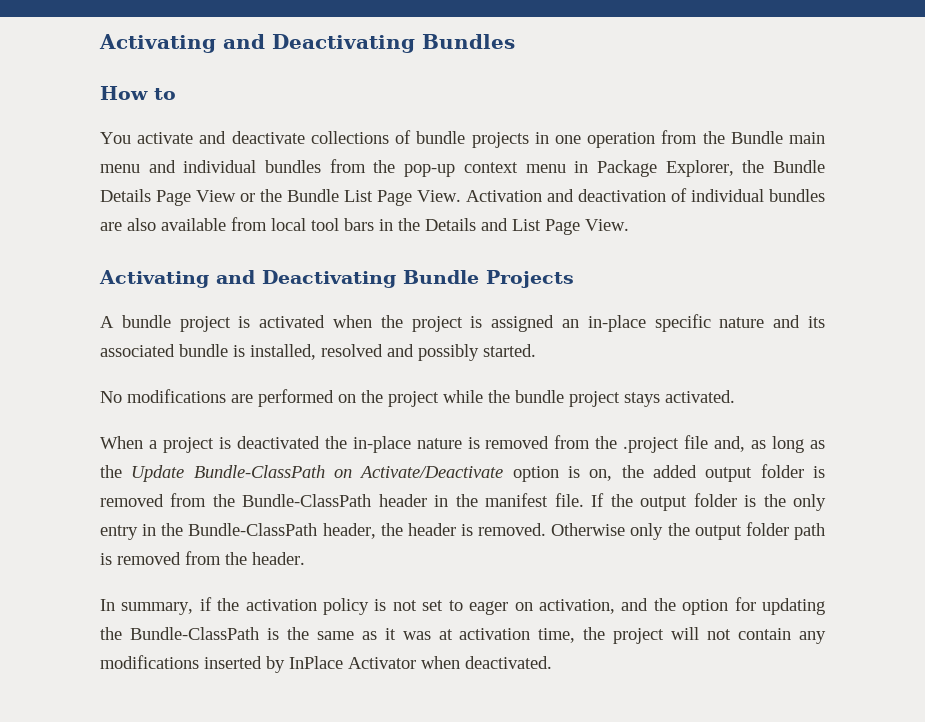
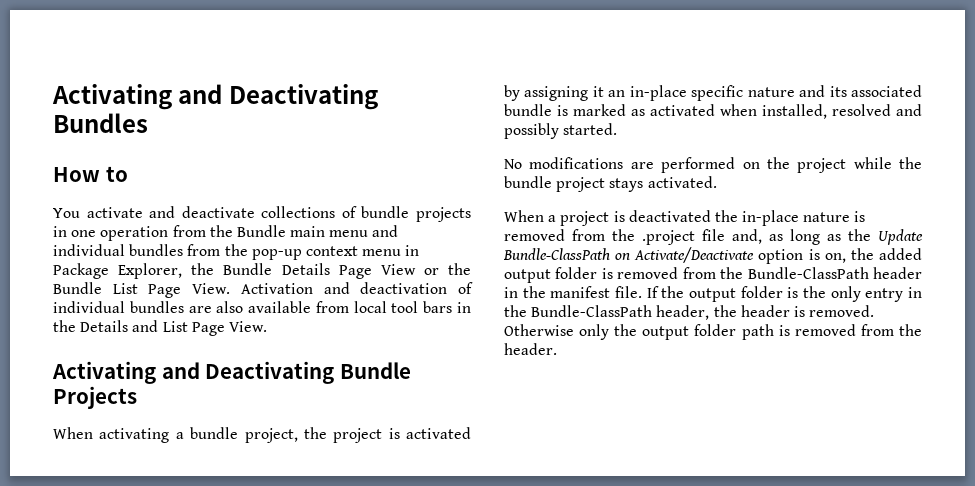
- A bundle project is activated when the project is assigned an in-place specific nature and its associated bundle is installed, resolved and possibly started.
+ When activating a bundle project, the project is activated by assigning it an in-place specific nature and its associated bundle is marked as activated when installed, resolved and possibly started.
- In summary, if the activation policy is not set to eager on activation, and the option for updating the Bundle-ClassPath is the same as it was at activation time, the project will not contain any modifications inserted by InPlace Activator when deactivated.

